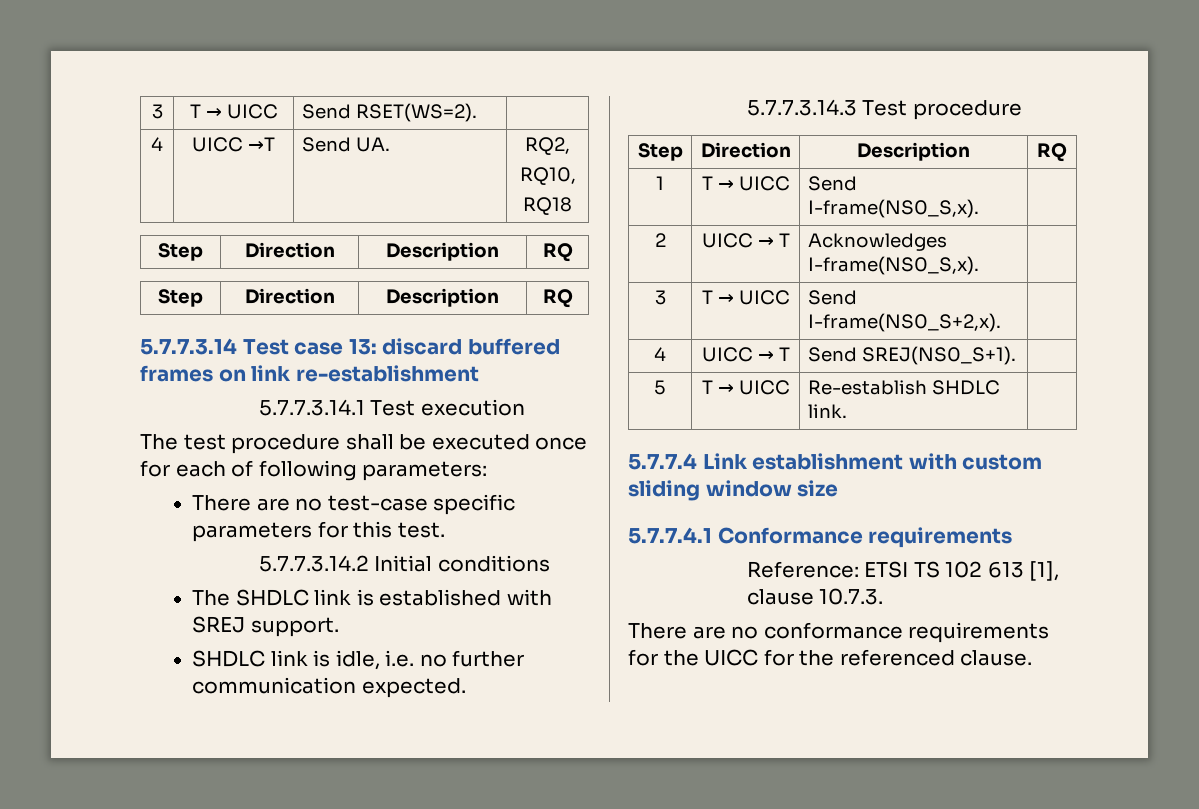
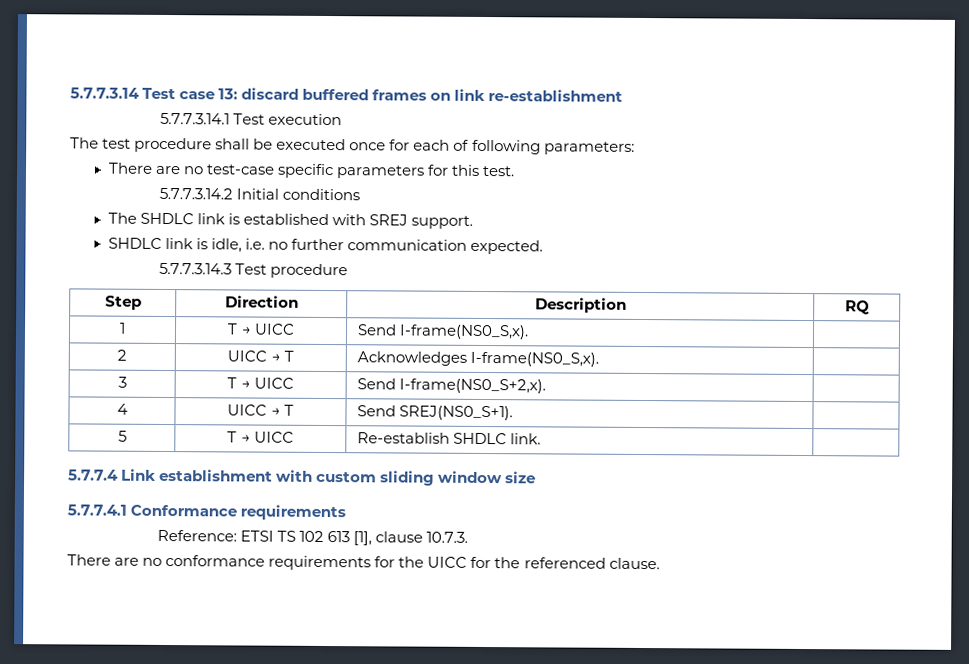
- 3 | T → UICC | Send RSET(WS=2). |
- 4 | UICC →T | Send UA. | RQ2,
- RQ10,
- RQ18
- Step | Direction | Description | RQ
- Step | Direction | Description | RQ

